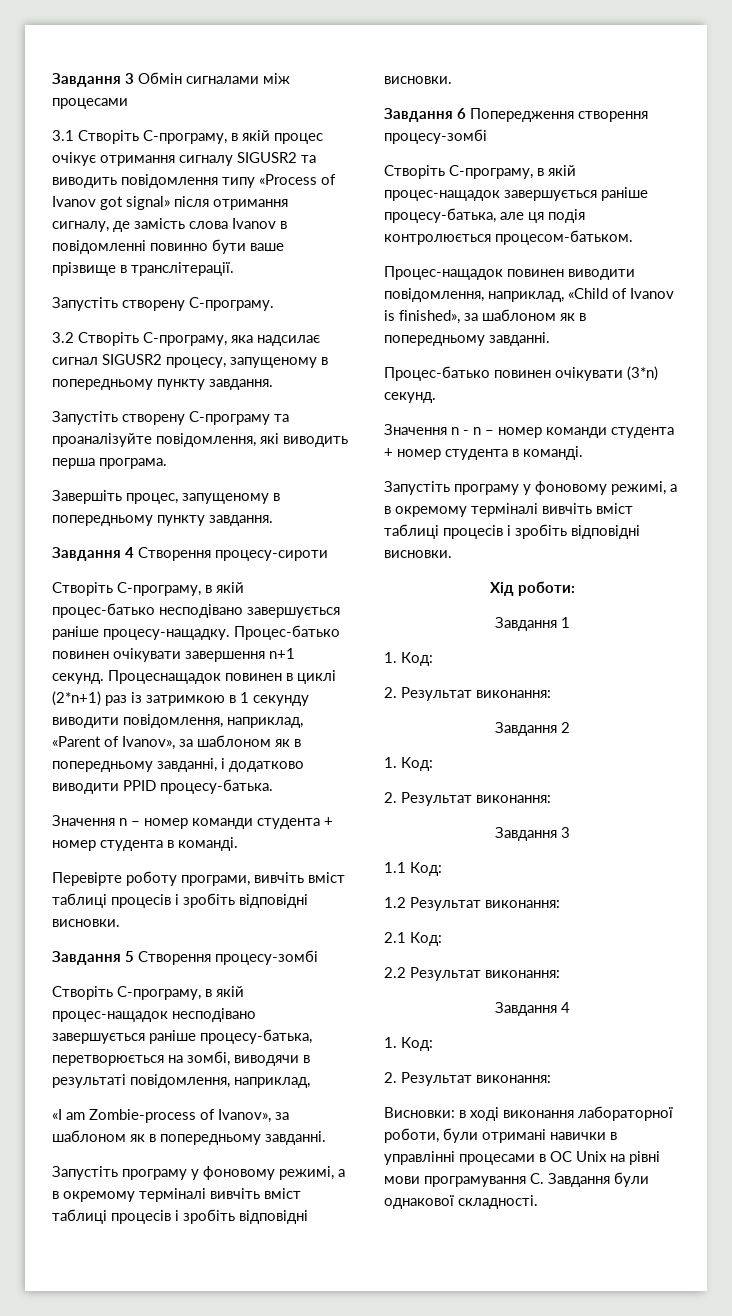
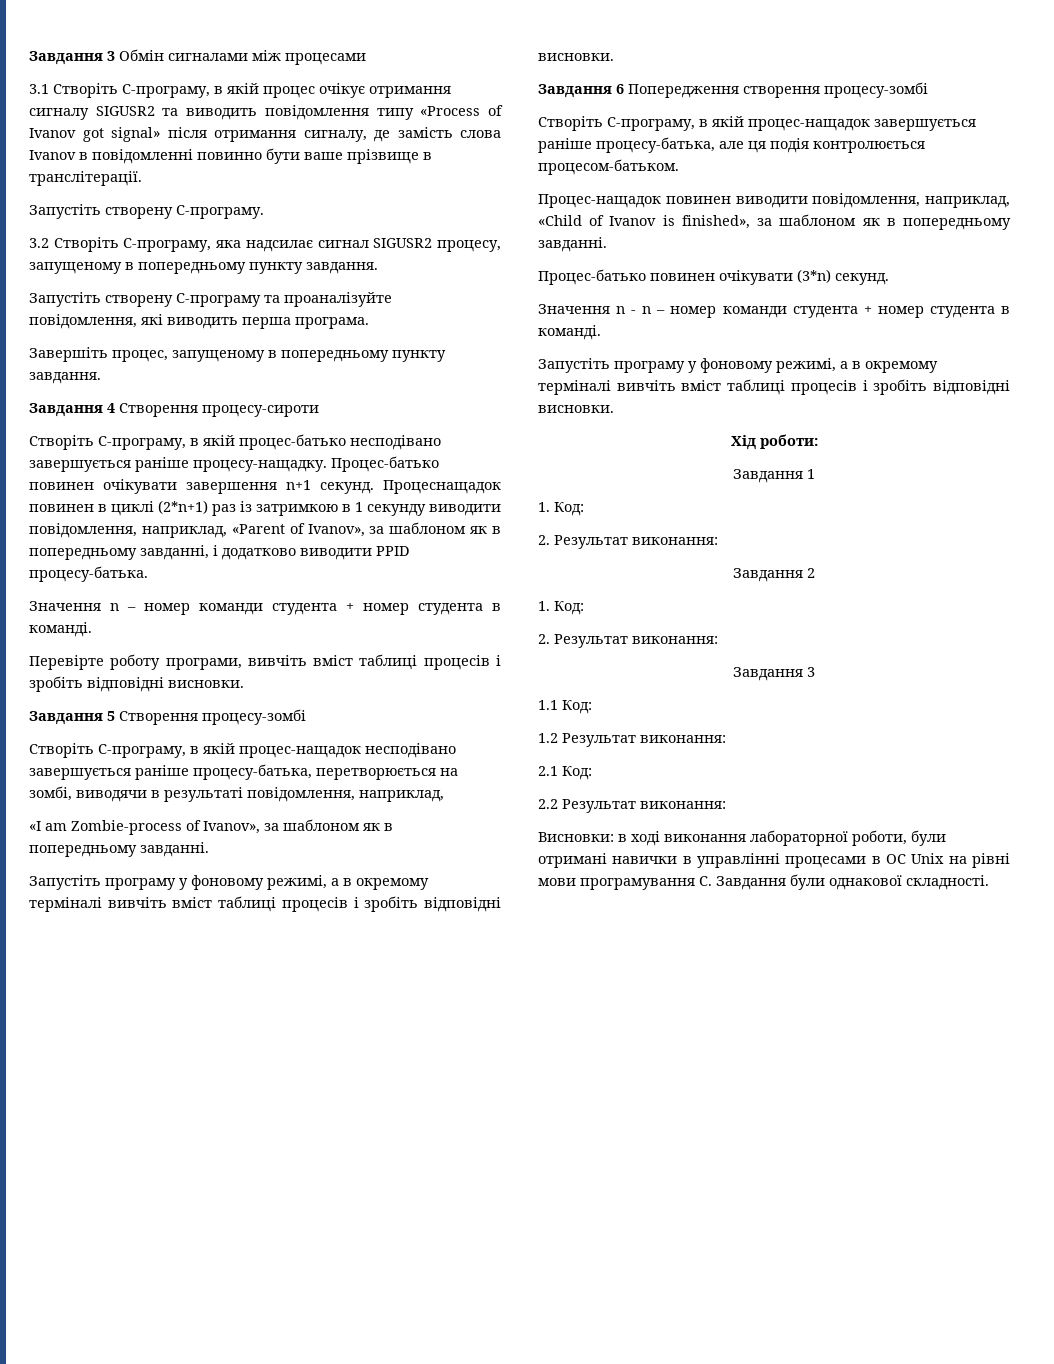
  2.2 Результат виконання:
- Завдання 4
- 1. Код:
- 2. Результат виконання:

